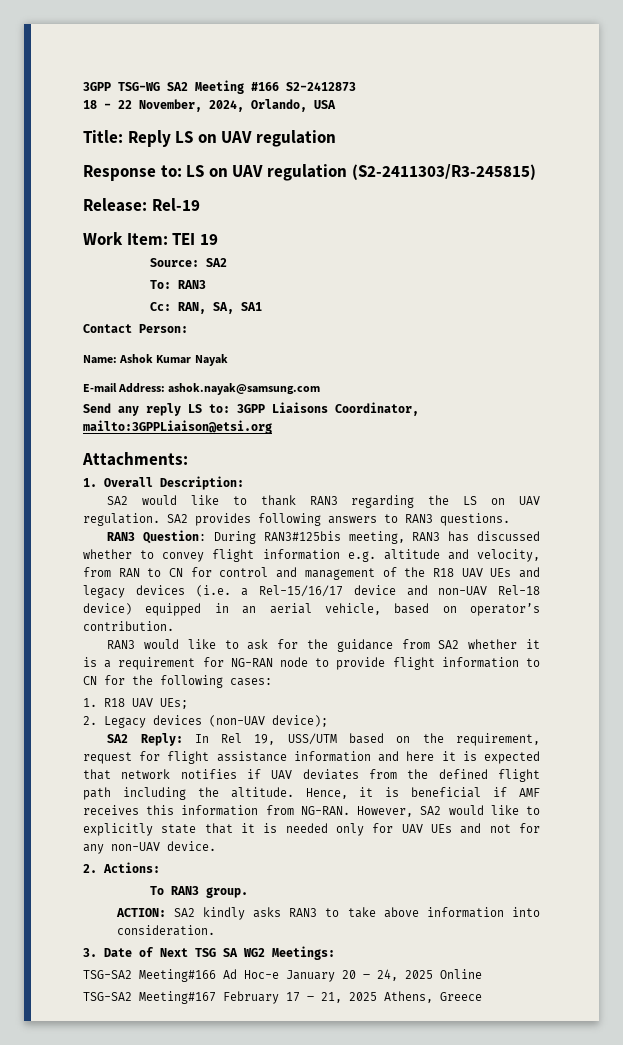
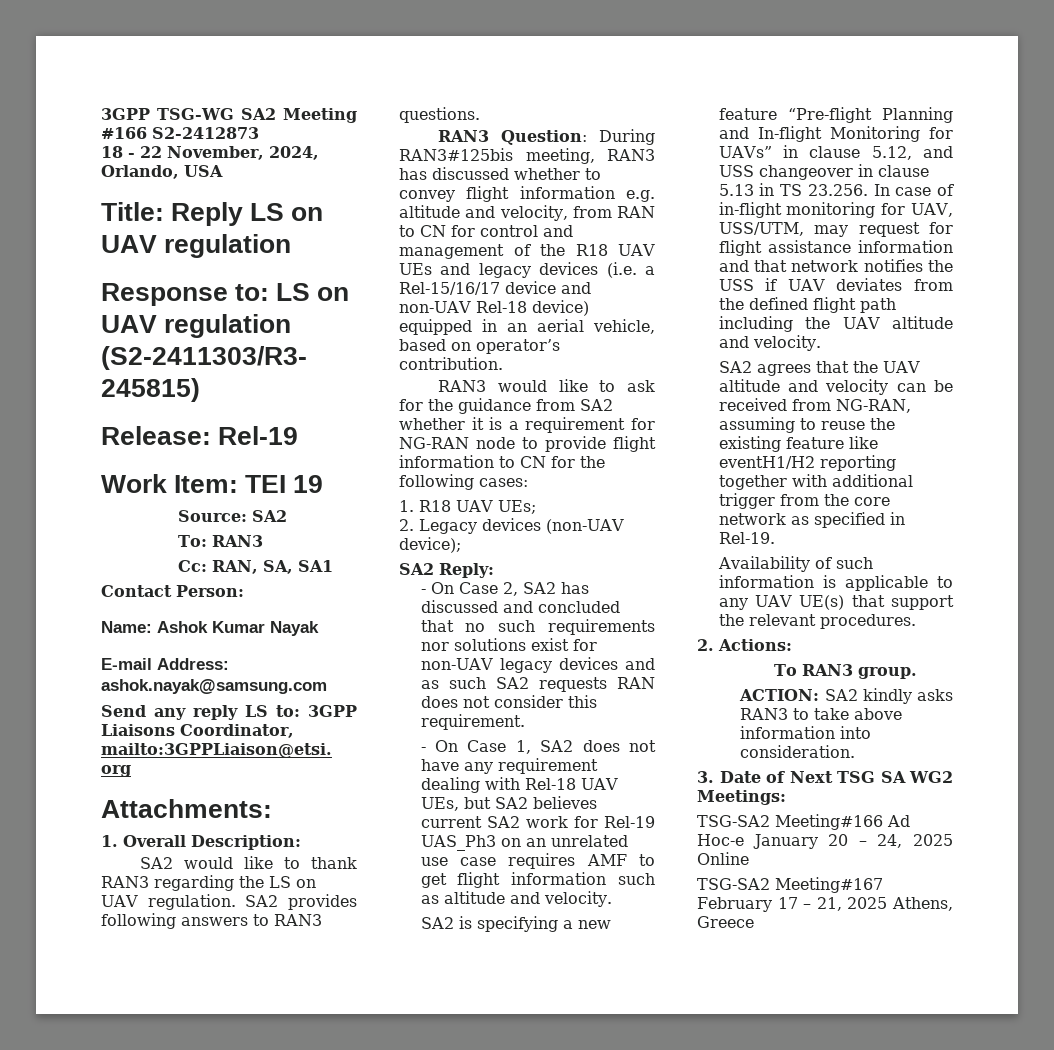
- SA2 Reply: In Rel 19, USS/UTM based on the requirement, request for flight assistance information and here it is expected that network notifies if UAV deviates from the defined flight path including the altitude. Hence, it is beneficial if AMF receives this information from NG-RAN. However, SA2 would like to explicitly state that it is needed only for UAV UEs and not for any non-UAV device.
+ SA2 Reply:
+ - On Case 2, SA2 has discussed and concluded that no such requirements nor solutions exist for non-UAV legacy devices and as such SA2 requests RAN does not consider this requirement.
+ - On Case 1, SA2 does not have any requirement dealing with Rel-18 UAV UEs, but SA2 believes current SA2 work for Rel-19 UAS_Ph3 on an unrelated use case requires AMF to get flight information such as altitude and velocity.
+ SA2 is specifying a new feature “Pre-flight Planning and In-flight Monitoring for UAVs” in clause 5.12, and USS changeover in clause 5.13 in TS 23.256. In case of in-flight monitoring for UAV, USS/UTM, may request for flight assistance information and that network notifies the USS if UAV deviates from the defined flight path including the UAV altitude and velocity.
+ SA2 agrees that the UAV altitude and velocity can be received from NG-RAN, assuming to reuse the existing feature like eventH1/H2 reporting together with additional trigger from the core network as specified in Rel-19.
+ Availability of such information is applicable to any UAV UE(s) that support the relevant procedures.

